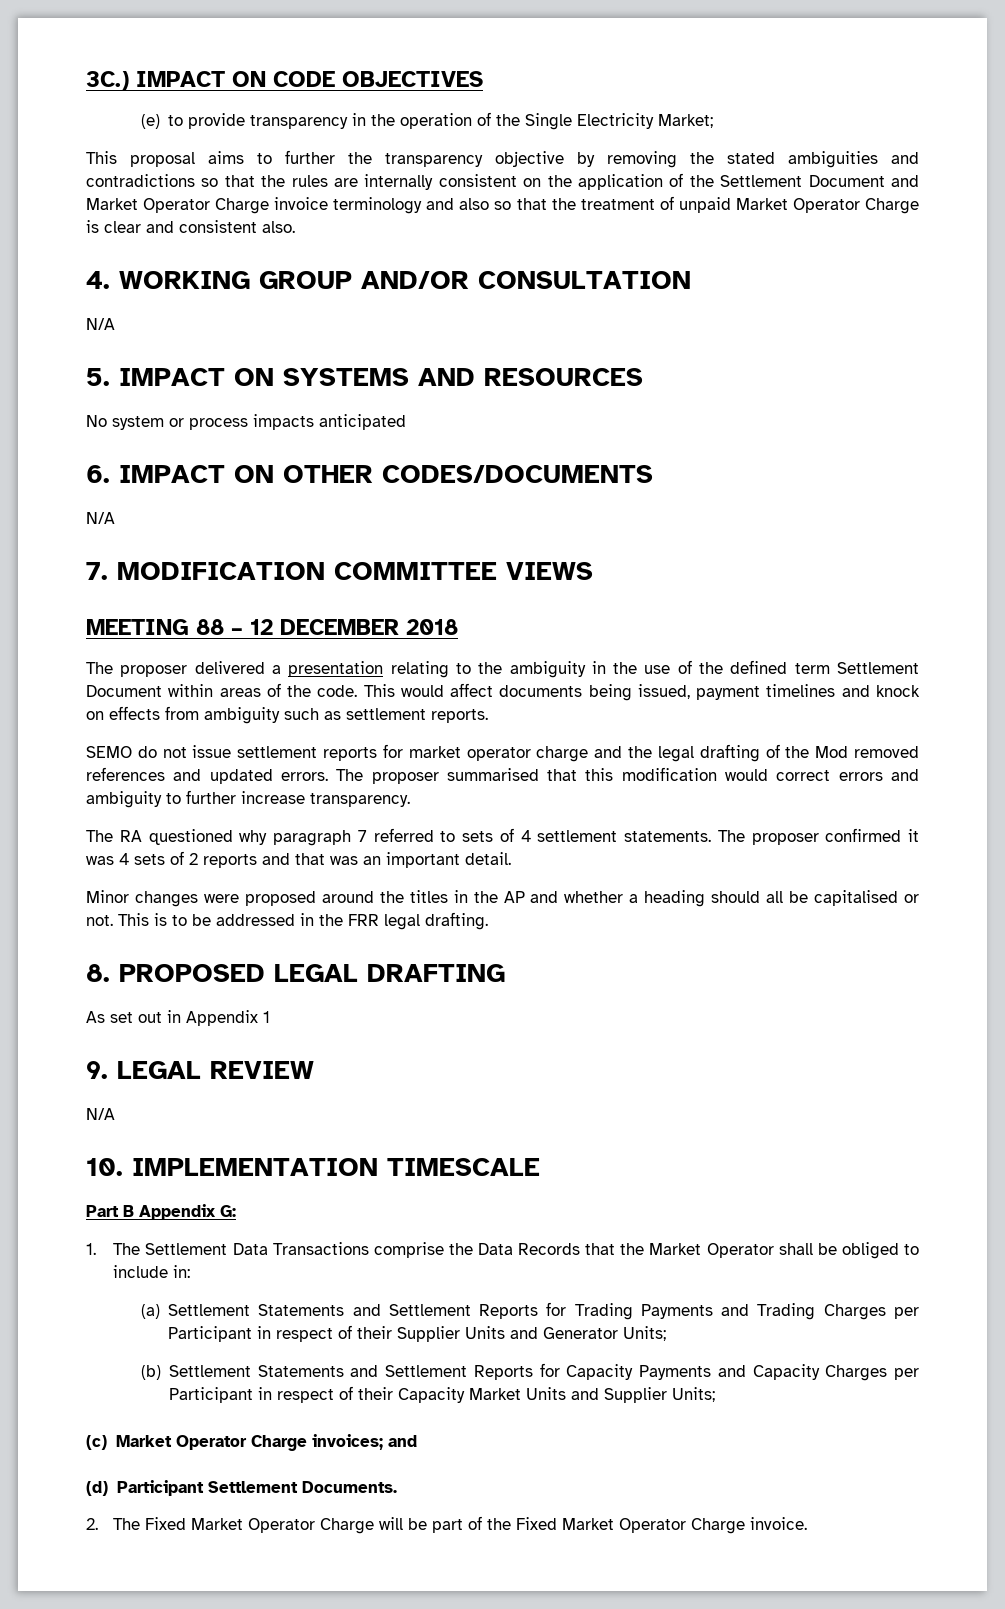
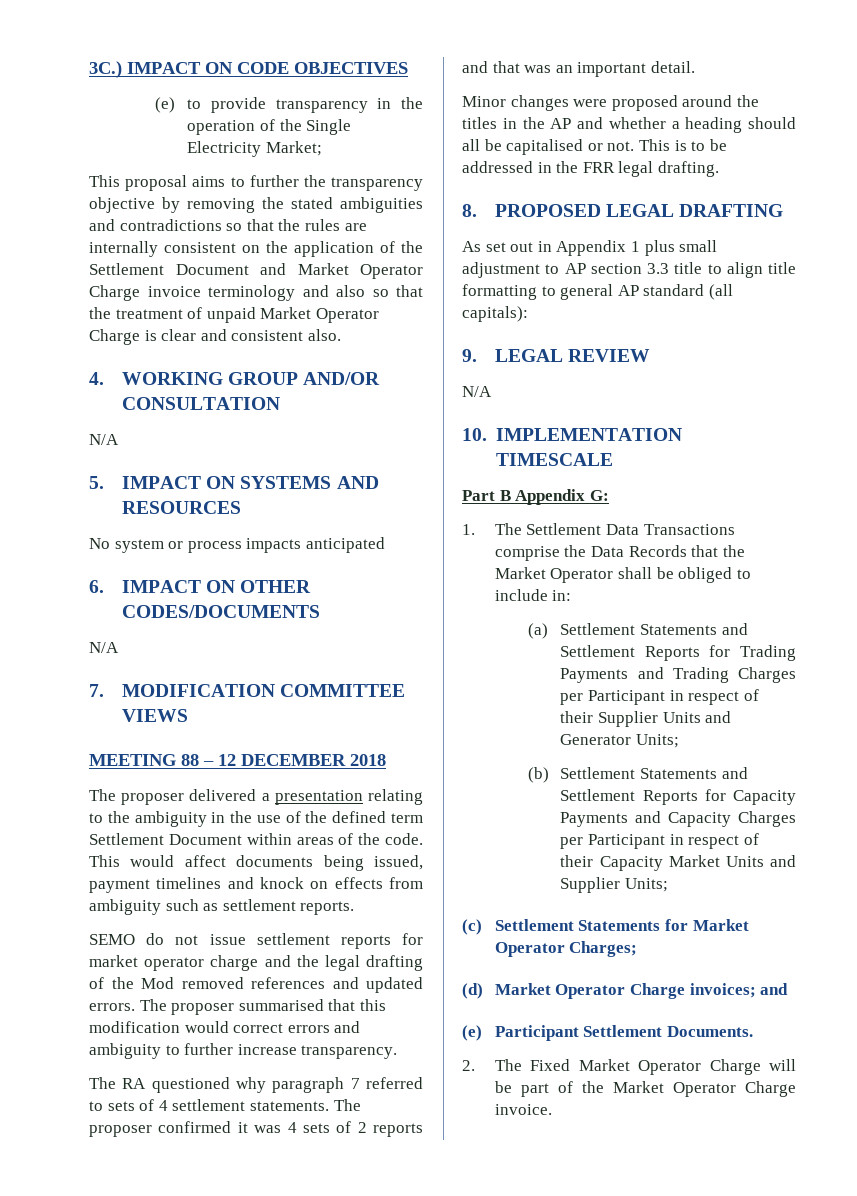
- As set out in Appendix 1
+ As set out in Appendix 1 plus small adjustment to AP section 3.3 title to align title formatting to general AP standard (all capitals):
- (c) Market Operator Charge invoices; and
+ (c) Settlement Statements for Market Operator Charges;
+ (d) Market Operator Charge invoices; and
- (d) Participant Settlement Documents.
+ (e) Participant Settlement Documents.
- 2. The Fixed Market Operator Charge will be part of the Fixed Market Operator Charge invoice.
+ 2. The Fixed Market Operator Charge will be part of the Market Operator Charge invoice.

